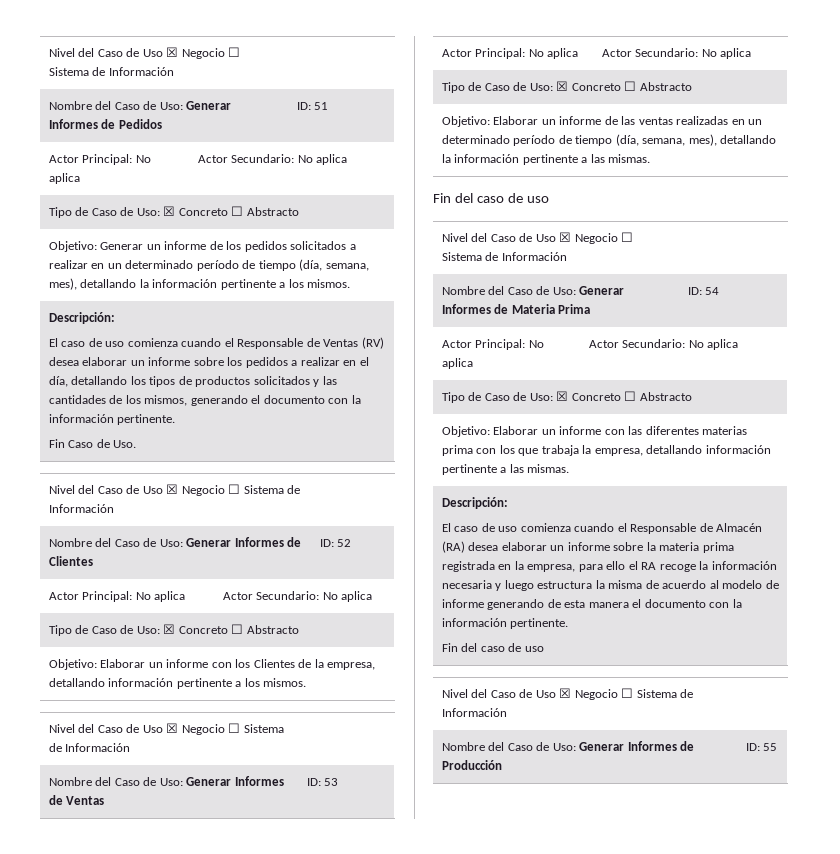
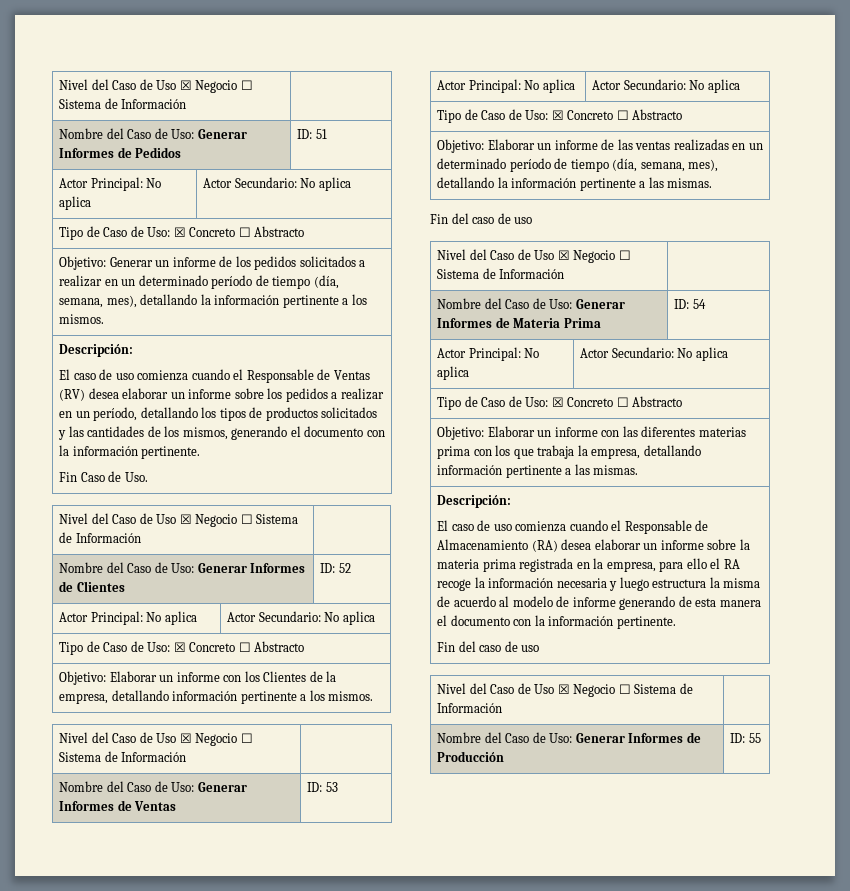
- El caso de uso comienza cuando el Responsable de Ventas (RV) desea elaborar un informe sobre los pedidos a realizar en el día, detallando los tipos de productos solicitados y las cantidades de los mismos, generando el documento con la información pertinente.
+ El caso de uso comienza cuando el Responsable de Ventas (RV) desea elaborar un informe sobre los pedidos a realizar en un período, detallando los tipos de productos solicitados y las cantidades de los mismos, generando el documento con la información pertinente.
- El caso de uso comienza cuando el Responsable de Almacén (RA) desea elaborar un informe sobre la materia prima registrada en la empresa, para ello el RA recoge la información necesaria y luego estructura la misma de acuerdo al modelo de informe generando de esta manera el documento con la información pertinente.
+ El caso de uso comienza cuando el Responsable de Almacenamiento (RA) desea elaborar un informe sobre la materia prima registrada en la empresa, para ello el RA recoge la información necesaria y luego estructura la misma de acuerdo al modelo de informe generando de esta manera el documento con la información pertinente.

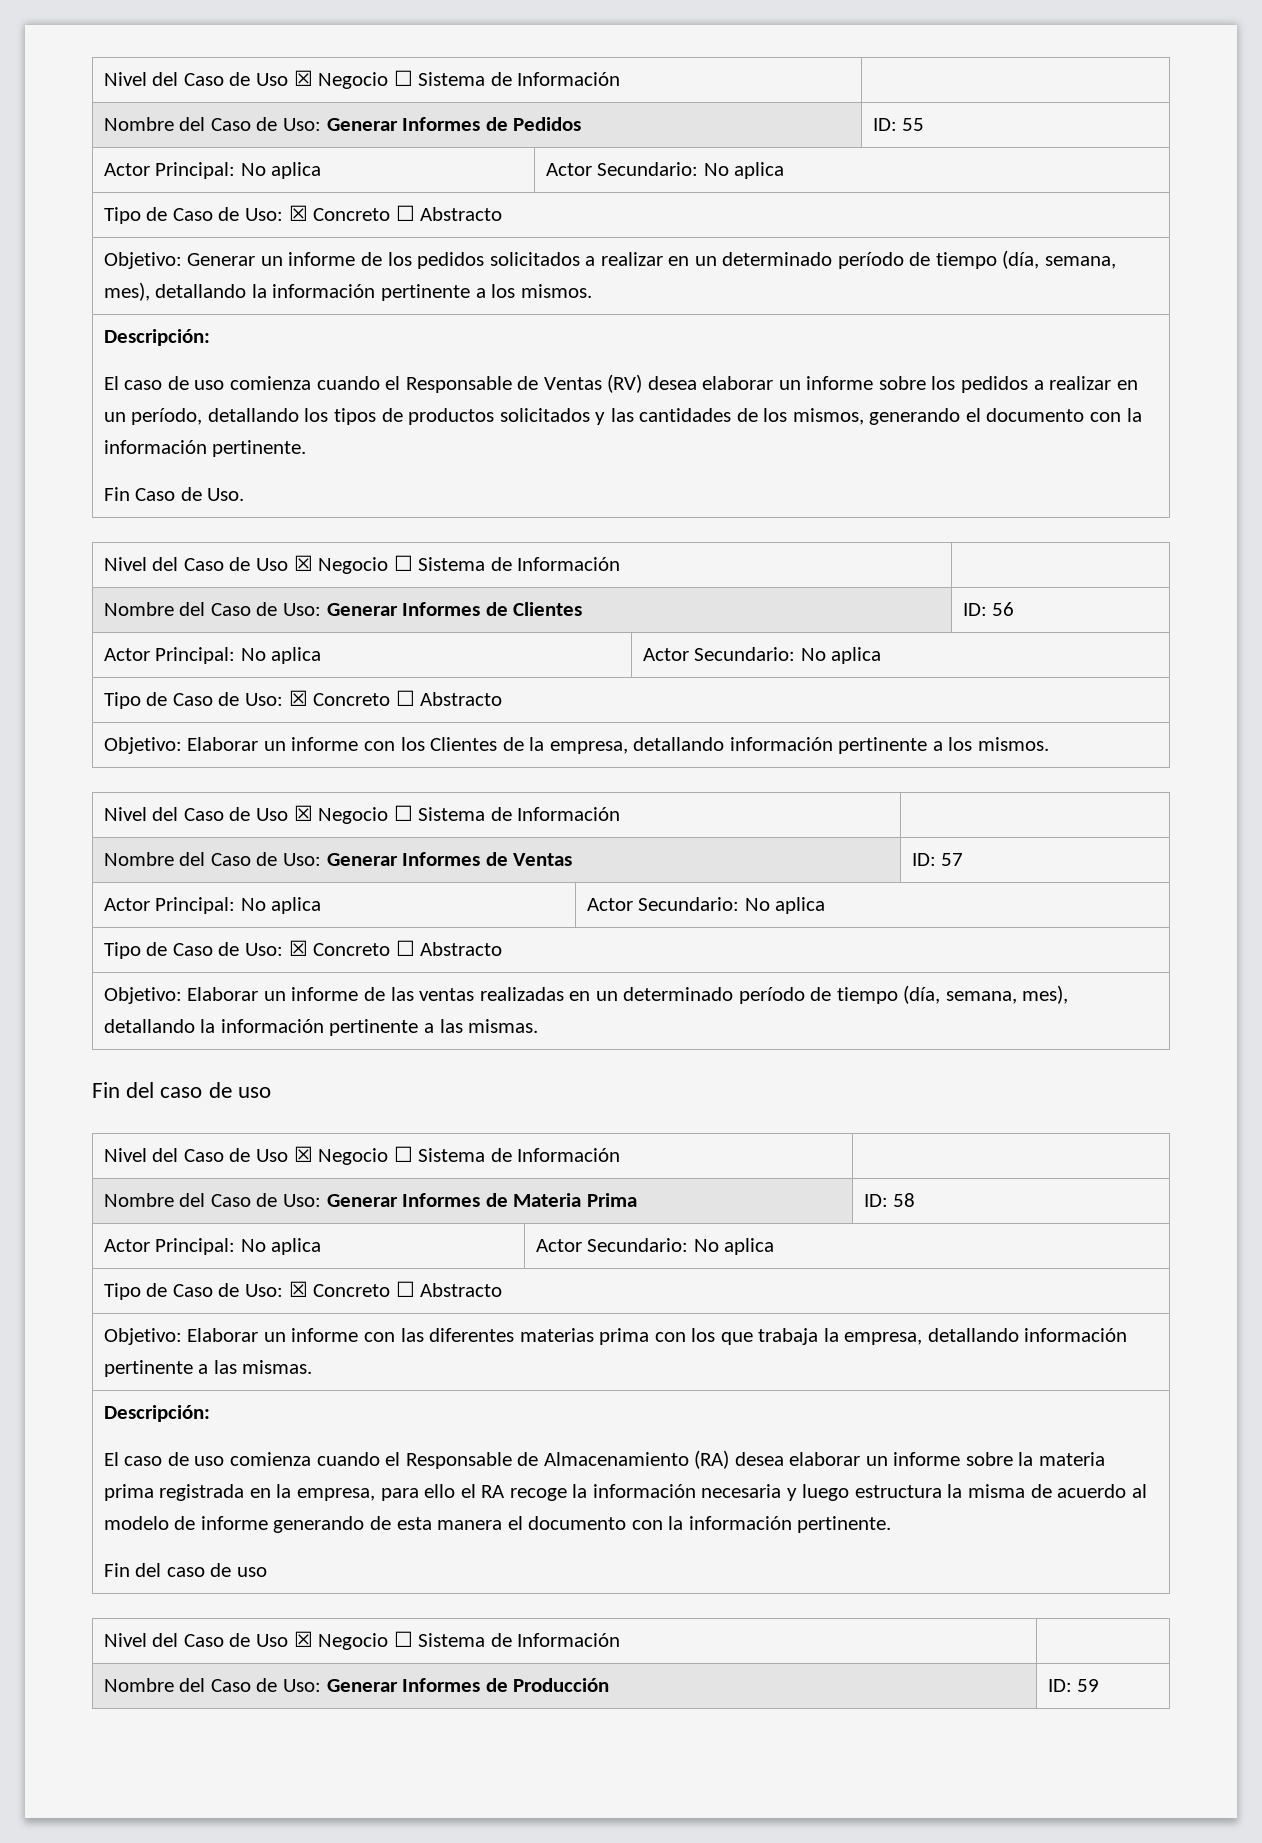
- Nombre del Caso de Uso: Generar Informes de Pedidos | ID: 51
+ Nombre del Caso de Uso: Generar Informes de Pedidos | ID: 55
- Nombre del Caso de Uso: Generar Informes de Clientes | ID: 52
+ Nombre del Caso de Uso: Generar Informes de Clientes | ID: 56
- Nombre del Caso de Uso: Generar Informes de Ventas | ID: 53
+ Nombre del Caso de Uso: Generar Informes de Ventas | ID: 57
- Nombre del Caso de Uso: Generar Informes de Materia Prima | ID: 54
+ Nombre del Caso de Uso: Generar Informes de Materia Prima | ID: 58
- Nombre del Caso de Uso: Generar Informes de Producción | ID: 55
+ Nombre del Caso de Uso: Generar Informes de Producción | ID: 59

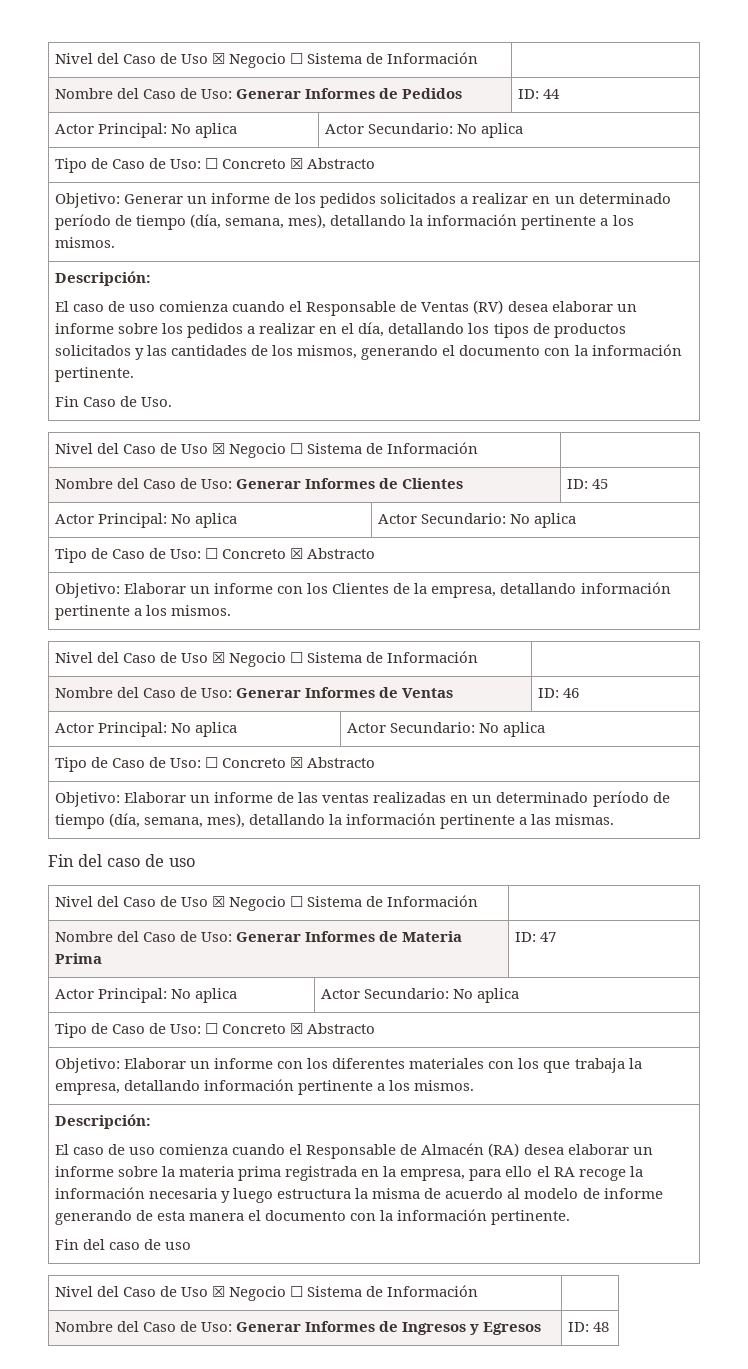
- Nombre del Caso de Uso: Generar Informes de Pedidos | ID: 55
+ Nombre del Caso de Uso: Generar Informes de Pedidos | ID: 44
  Actor Principal: No aplica | Actor Secundario: No aplica
- Tipo de Caso de Uso: ☒ Concreto ☐ Abstracto
+ Tipo de Caso de Uso: ☐ Concreto ☒ Abstracto
- El caso de uso comienza cuando el Responsable de Ventas (RV) desea elaborar un informe sobre los pedidos a realizar en un período, detallando los tipos de productos solicitados y las cantidades de los mismos, generando el documento con la información pertinente.
+ El caso de uso comienza cuando el Responsable de Ventas (RV) desea elaborar un informe sobre los pedidos a realizar en el día, detallando los tipos de productos solicitados y las cantidades de los mismos, generando el documento con la información pertinente.
- Nombre del Caso de Uso: Generar Informes de Clientes | ID: 56
+ Nombre del Caso de Uso: Generar Informes de Clientes | ID: 45
  Actor Principal: No aplica | Actor Secundario: No aplica
- Tipo de Caso de Uso: ☒ Concreto ☐ Abstracto
+ Tipo de Caso de Uso: ☐ Concreto ☒ Abstracto
- Nombre del Caso de Uso: Generar Informes de Ventas | ID: 57
+ Nombre del Caso de Uso: Generar Informes de Ventas | ID: 46
  Actor Principal: No aplica | Actor Secundario: No aplica
- Tipo de Caso de Uso: ☒ Concreto ☐ Abstracto
+ Tipo de Caso de Uso: ☐ Concreto ☒ Abstracto
- Nombre del Caso de Uso: Generar Informes de Materia Prima | ID: 58
+ Nombre del Caso de Uso: Generar Informes de Materia Prima | ID: 47
  Actor Principal: No aplica | Actor Secundario: No aplica
- Tipo de Caso de Uso: ☒ Concreto ☐ Abstracto
- Objetivo: Elaborar un informe con las diferentes materias prima con los que trabaja la empresa, detallando información pertinente a las mismas.
+ Tipo de Caso de Uso: ☐ Concreto ☒ Abstracto
+ Objetivo: Elaborar un informe con los diferentes materiales con los que trabaja la empresa, detallando información pertinente a los mismos.
- El caso de uso comienza cuando el Responsable de Almacenamiento (RA) desea elaborar un informe sobre la materia prima registrada en la empresa, para ello el RA recoge la información necesaria y luego estructura la misma de acuerdo al modelo de informe generando de esta manera el documento con la información pertinente.
+ El caso de uso comienza cuando el Responsable de Almacén (RA) desea elaborar un informe sobre la materia prima registrada en la empresa, para ello el RA recoge la información necesaria y luego estructura la misma de acuerdo al modelo de informe generando de esta manera el documento con la información pertinente.
- Nombre del Caso de Uso: Generar Informes de Producción | ID: 59
+ Nombre del Caso de Uso: Generar Informes de Ingresos y Egresos | ID: 48

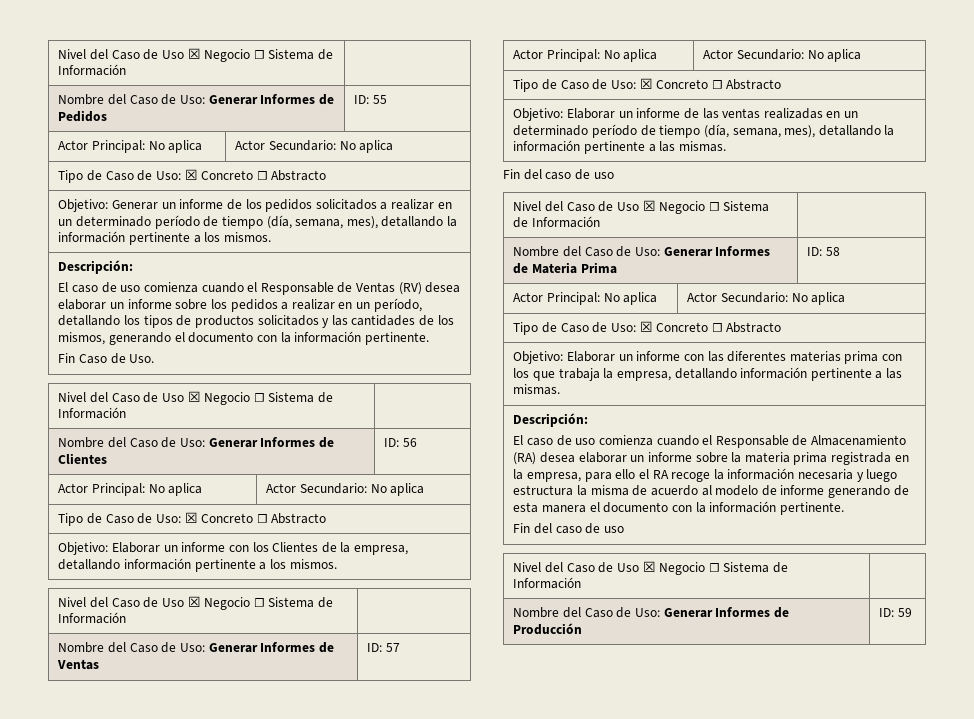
- Nombre del Caso de Uso: Generar Informes de Pedidos | ID: 44
+ Nombre del Caso de Uso: Generar Informes de Pedidos | ID: 55
  Actor Principal: No aplica | Actor Secundario: No aplica
- Tipo de Caso de Uso: ☐ Concreto ☒ Abstracto
+ Tipo de Caso de Uso: ☒ Concreto ☐ Abstracto
- El caso de uso comienza cuando el Responsable de Ventas (RV) desea elaborar un informe sobre los pedidos a realizar en el día, detallando los tipos de productos solicitados y las cantidades de los mismos, generando el documento con la información pertinente.
+ El caso de uso comienza cuando el Responsable de Ventas (RV) desea elaborar un informe sobre los pedidos a realizar en un período, detallando los tipos de productos solicitados y las cantidades de los mismos, generando el documento con la información pertinente.
- Nombre del Caso de Uso: Generar Informes de Clientes | ID: 45
+ Nombre del Caso de Uso: Generar Informes de Clientes | ID: 56
  Actor Principal: No aplica | Actor Secundario: No aplica
- Tipo de Caso de Uso: ☐ Concreto ☒ Abstracto
+ Tipo de Caso de Uso: ☒ Concreto ☐ Abstracto
- Nombre del Caso de Uso: Generar Informes de Ventas | ID: 46
+ Nombre del Caso de Uso: Generar Informes de Ventas | ID: 57
  Actor Principal: No aplica | Actor Secundario: No aplica
- Tipo de Caso de Uso: ☐ Concreto ☒ Abstracto
+ Tipo de Caso de Uso: ☒ Concreto ☐ Abstracto
- Nombre del Caso de Uso: Generar Informes de Materia Prima | ID: 47
+ Nombre del Caso de Uso: Generar Informes de Materia Prima | ID: 58
  Actor Principal: No aplica | Actor Secundario: No aplica
- Tipo de Caso de Uso: ☐ Concreto ☒ Abstracto
- Objetivo: Elaborar un informe con los diferentes materiales con los que trabaja la empresa, detallando información pertinente a los mismos.
+ Tipo de Caso de Uso: ☒ Concreto ☐ Abstracto
+ Objetivo: Elaborar un informe con las diferentes materias prima con los que trabaja la empresa, detallando información pertinente a las mismas.
- El caso de uso comienza cuando el Responsable de Almacén (RA) desea elaborar un informe sobre la materia prima registrada en la empresa, para ello el RA recoge la información necesaria y luego estructura la misma de acuerdo al modelo de informe generando de esta manera el documento con la información pertinente.
+ El caso de uso comienza cuando el Responsable de Almacenamiento (RA) desea elaborar un informe sobre la materia prima registrada en la empresa, para ello el RA recoge la información necesaria y luego estructura la misma de acuerdo al modelo de informe generando de esta manera el documento con la información pertinente.
- Nombre del Caso de Uso: Generar Informes de Ingresos y Egresos | ID: 48
+ Nombre del Caso de Uso: Generar Informes de Producción | ID: 59

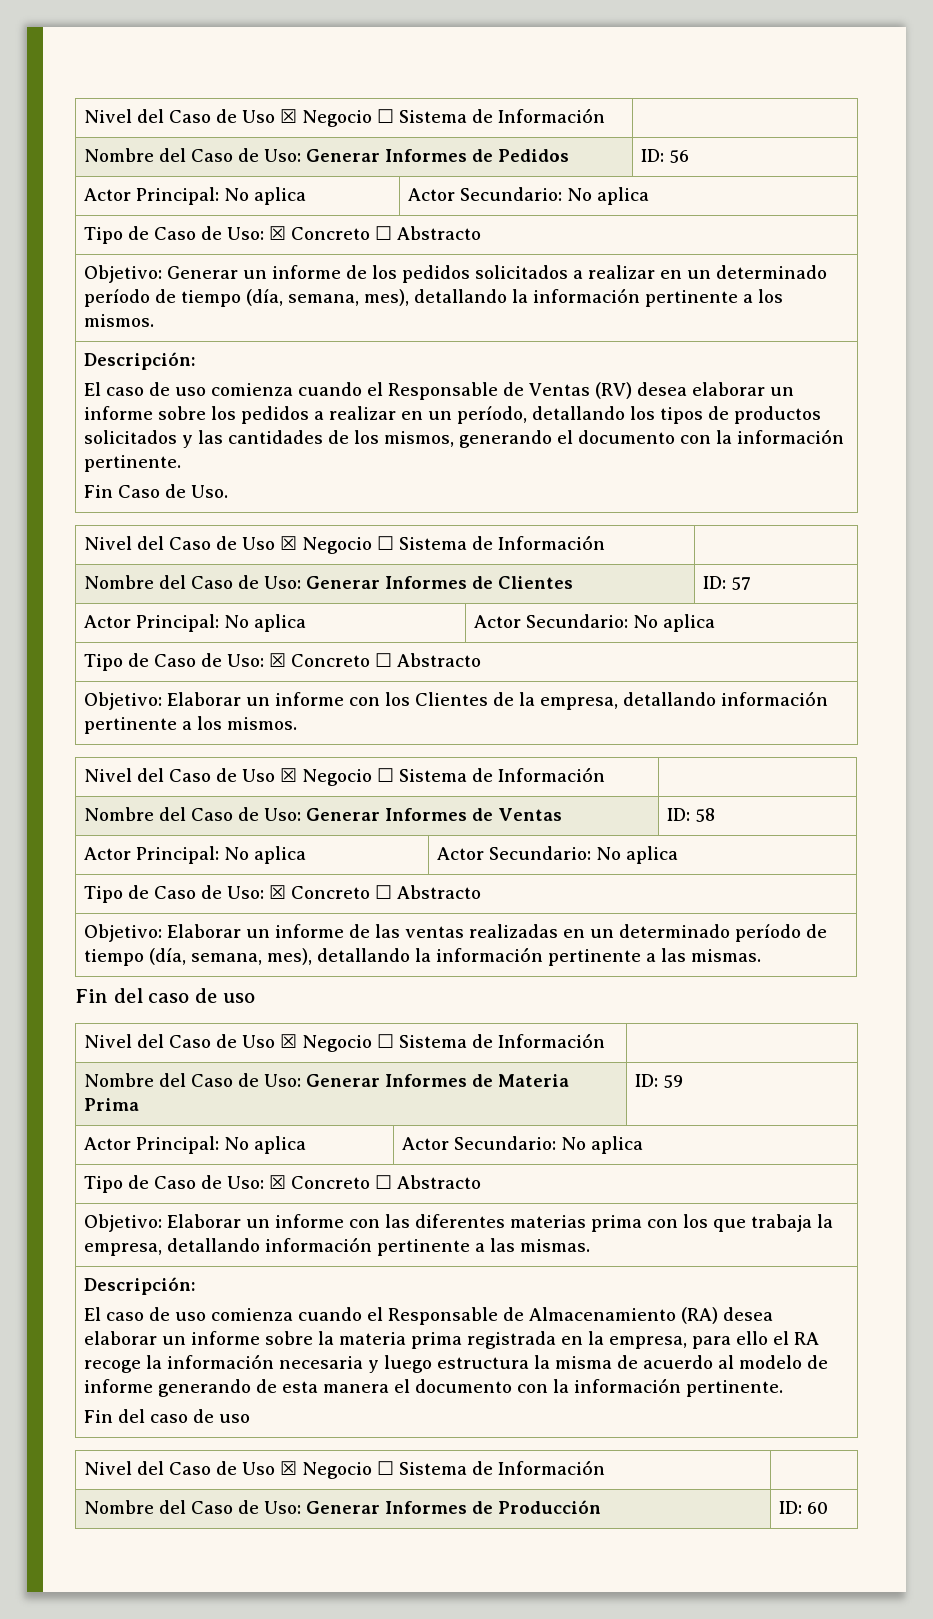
- Nombre del Caso de Uso: Generar Informes de Pedidos | ID: 55
+ Nombre del Caso de Uso: Generar Informes de Pedidos | ID: 56
- Nombre del Caso de Uso: Generar Informes de Clientes | ID: 56
+ Nombre del Caso de Uso: Generar Informes de Clientes | ID: 57
- Nombre del Caso de Uso: Generar Informes de Ventas | ID: 57
+ Nombre del Caso de Uso: Generar Informes de Ventas | ID: 58
- Nombre del Caso de Uso: Generar Informes de Materia Prima | ID: 58
+ Nombre del Caso de Uso: Generar Informes de Materia Prima | ID: 59
- Nombre del Caso de Uso: Generar Informes de Producción | ID: 59
+ Nombre del Caso de Uso: Generar Informes de Producción | ID: 60

